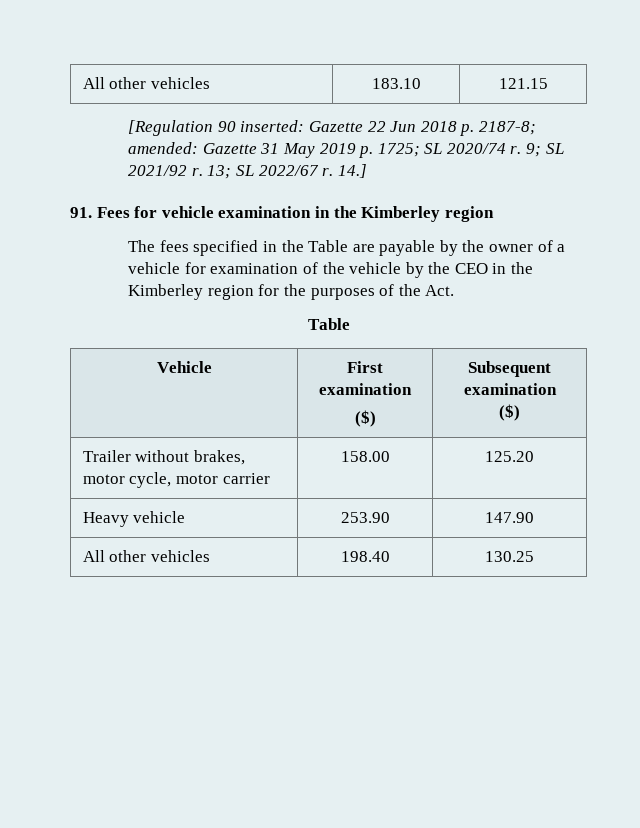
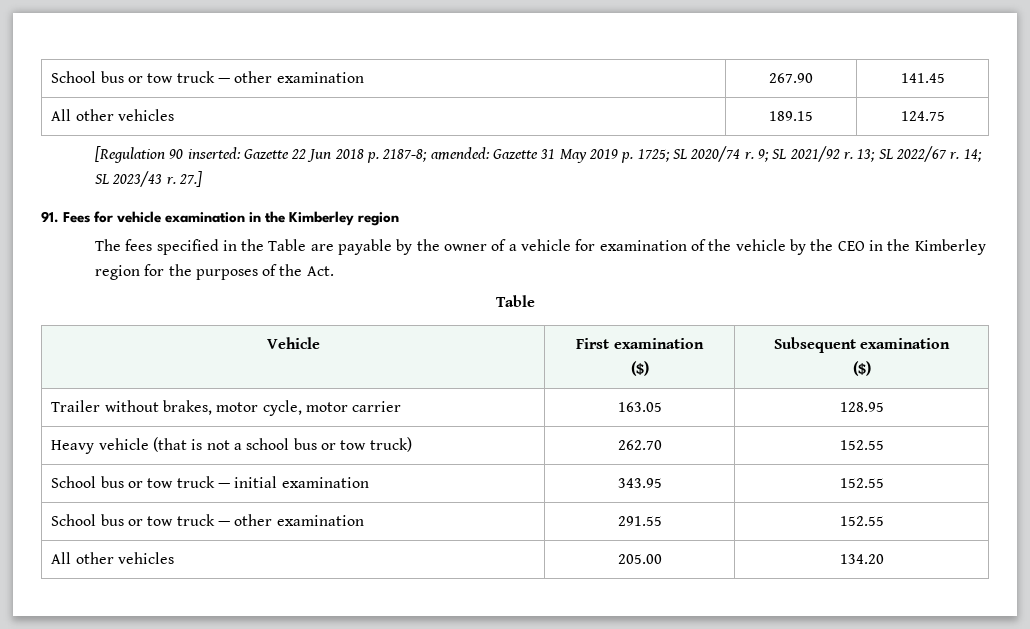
- All other vehicles | 183.10 | 121.15
+ School bus or tow truck — other examination | 267.90 | 141.45
+ All other vehicles | 189.15 | 124.75
- 14.]
+ 14; SL 2023/43 r. 27.]
- Trailer without brakes, motor cycle, motor carrier | 158.00 | 125.20
+ Trailer without brakes, motor cycle, motor carrier | 163.05 | 128.95
- Heavy vehicle | 253.90 | 147.90
- All other vehicles | 198.40 | 130.25
+ Heavy vehicle (that is not a school bus or tow truck) | 262.70 | 152.55
+ School bus or tow truck — initial examination | 343.95 | 152.55
+ School bus or tow truck — other examination | 291.55 | 152.55
+ All other vehicles | 205.00 | 134.20

